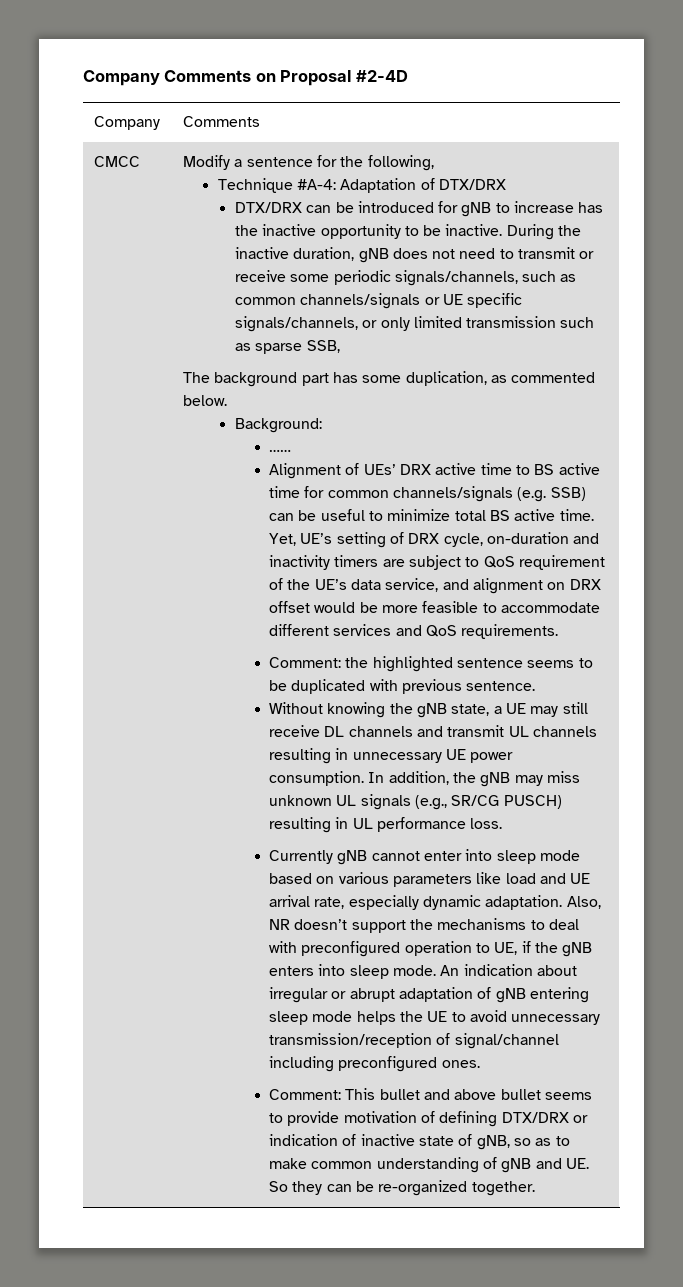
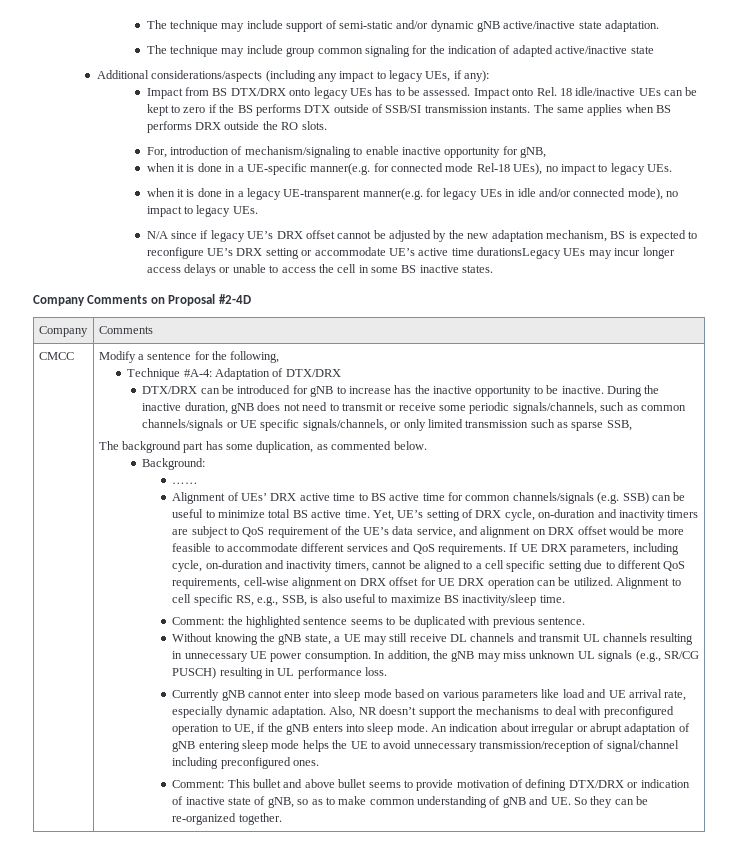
+ The technique may include support of semi-static and/or dynamic gNB active/inactive state adaptation.
+ The technique may include group common signaling for the indication of adapted active/inactive state
+ Additional considerations/aspects (including any impact to legacy UEs, if any):
+ Impact from BS DTX/DRX onto legacy UEs has to be assessed. Impact onto Rel. 18 idle/inactive UEs can be kept to zero if the BS performs DTX outside of SSB/SI transmission instants. The same applies when BS performs DRX outside the RO slots.
+ For, introduction of mechanism/signaling to enable inactive opportunity for gNB,
+ when it is done in a UE-specific manner(e.g. for connected mode Rel-18 UEs), no impact to legacy UEs.
+ when it is done in a legacy UE-transparent manner(e.g. for legacy UEs in idle and/or connected mode), no impact to legacy UEs.
+ N/A since if legacy UE’s DRX offset cannot be adjusted by the new adaptation mechanism, BS is expected to reconfigure UE’s DRX setting or accommodate UE’s active time durationsLegacy UEs may incur longer access delays or unable to access the cell in some BS inactive states.
+ If UE DRX parameters, including cycle, on-duration and inactivity timers, cannot be aligned to a cell specific setting due to different QoS requirements, cell-wise alignment on DRX offset for UE DRX operation can be utilized. Alignment to cell specific RS, e.g., SSB, is also useful to maximize BS inactivity/sleep time.

